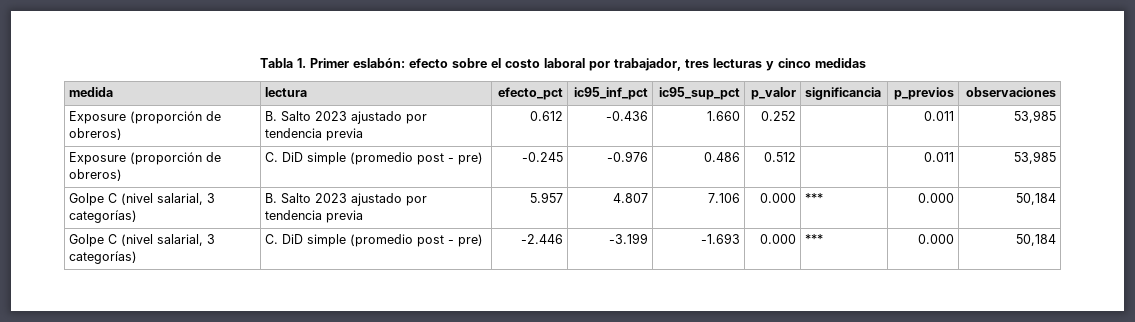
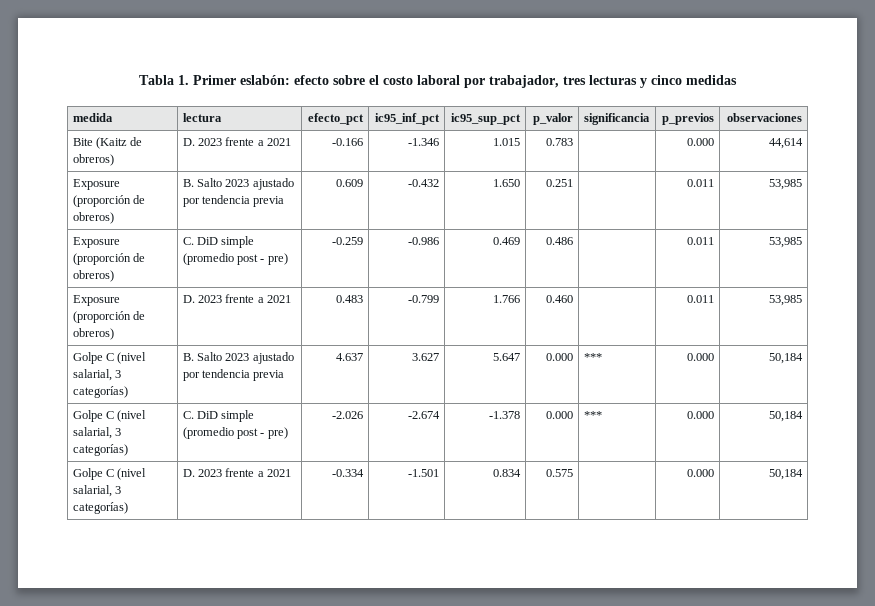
+ Bite (Kaitz de obreros) | D. 2023 frente a 2021 | -0.166 | -1.346 | 1.015 | 0.783 | | 0.000 | 44,614
- Exposure (proporción de obreros) | B. Salto 2023 ajustado por tendencia previa | 0.612 | -0.436 | 1.660 | 0.252 | | 0.011 | 53,985
+ Exposure (proporción de obreros) | B. Salto 2023 ajustado por tendencia previa | 0.609 | -0.432 | 1.650 | 0.251 | | 0.011 | 53,985
- Exposure (proporción de obreros) | C. DiD simple (promedio post - pre) | -0.245 | -0.976 | 0.486 | 0.512 | | 0.011 | 53,985
+ Exposure (proporción de obreros) | C. DiD simple (promedio post - pre) | -0.259 | -0.986 | 0.469 | 0.486 | | 0.011 | 53,985
+ Exposure (proporción de obreros) | D. 2023 frente a 2021 | 0.483 | -0.799 | 1.766 | 0.460 | | 0.011 | 53,985
- Golpe C (nivel salarial, 3 categorías) | B. Salto 2023 ajustado por tendencia previa | 5.957 | 4.807 | 7.106 | 0.000 | *** | 0.000 | 50,184
+ Golpe C (nivel salarial, 3 categorías) | B. Salto 2023 ajustado por tendencia previa | 4.637 | 3.627 | 5.647 | 0.000 | *** | 0.000 | 50,184
- Golpe C (nivel salarial, 3 categorías) | C. DiD simple (promedio post - pre) | -2.446 | -3.199 | -1.693 | 0.000 | *** | 0.000 | 50,184
+ Golpe C (nivel salarial, 3 categorías) | C. DiD simple (promedio post - pre) | -2.026 | -2.674 | -1.378 | 0.000 | *** | 0.000 | 50,184
+ Golpe C (nivel salarial, 3 categorías) | D. 2023 frente a 2021 | -0.334 | -1.501 | 0.834 | 0.575 | | 0.000 | 50,184

